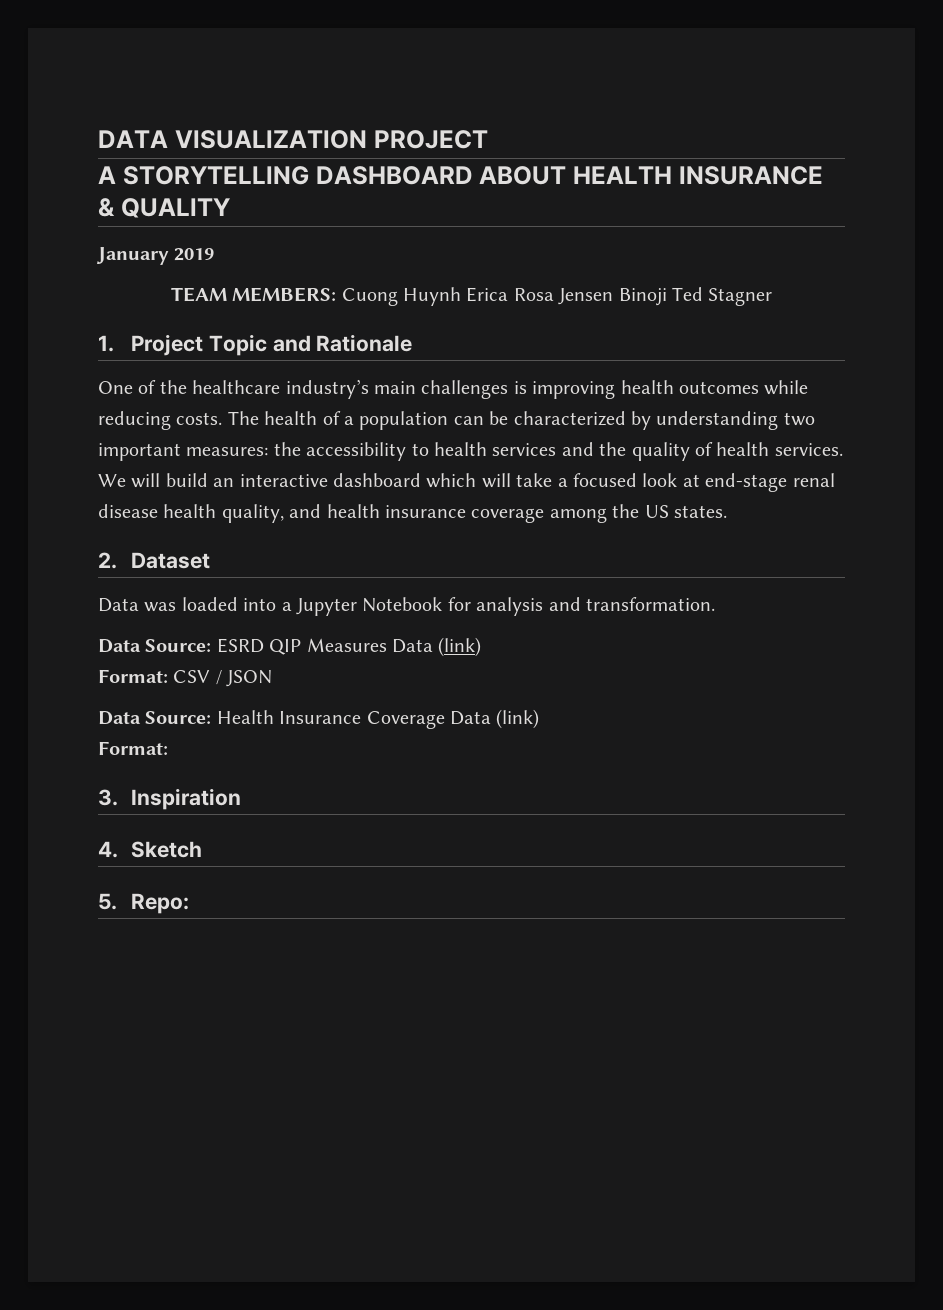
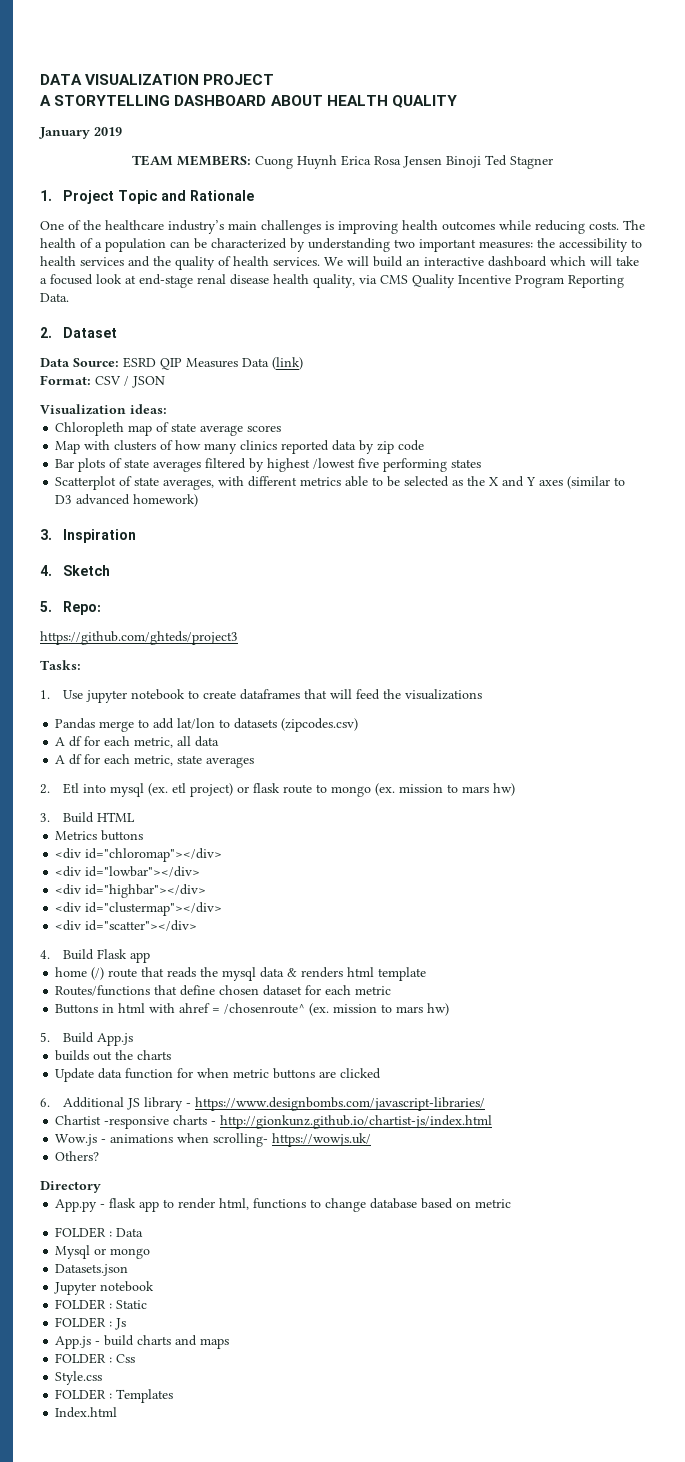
- A STORYTELLING DASHBOARD ABOUT HEALTH INSURANCE & QUALITY
+ A STORYTELLING DASHBOARD ABOUT HEALTH QUALITY
- We will build an interactive dashboard which will take a focused look at end-stage renal disease health quality, and health insurance coverage among the US states.
+ We will build an interactive dashboard which will take a focused look at end-stage renal disease health quality, via CMS Quality Incentive Program Reporting Data.
  2. Dataset
- Data was loaded into a Jupyter Notebook for analysis and transformation.
- Data Source: Health Insurance Coverage Data (link)
- Format:
+ Visualization ideas:
+ Chloropleth map of state average scores
+ Map with clusters of how many clinics reported data by zip code
+ Bar plots of state averages filtered by highest /lowest five performing states
+ Scatterplot of state averages, with different metrics able to be selected as the X and Y axes (similar to D3 advanced homework)
+ https://github.com/ghteds/project3
+ Tasks:
+ 1. Use jupyter notebook to create dataframes that will feed the visualizations
+ Pandas merge to add lat/lon to datasets (zipcodes.csv)
+ A df for each metric, all data
+ A df for each metric, state averages
+ 2. Etl into mysql (ex. etl project) or flask route to mongo (ex. mission to mars hw)
+ 3. Build HTML
+ Metrics buttons
+ <div id="chloromap"></div>
+ <div id="lowbar"></div>
+ <div id="highbar"></div>
+ <div id="clustermap"></div>
+ <div id="scatter"></div>
+ 4. Build Flask app
+ home (/) route that reads the mysql data & renders html template
+ Routes/functions that define chosen dataset for each metric
+ Buttons in html with ahref = /chosenroute^ (ex. mission to mars hw)
+ 5. Build App.js
+ builds out the charts
+ Update data function for when metric buttons are clicked
+ 6. Additional JS library - https://www.designbombs.com/javascript-libraries/
+ Chartist -responsive charts - http://gionkunz.github.io/chartist-js/index.html
+ Wow.js - animations when scrolling- https://wowjs.uk/
+ Others?
+ Directory
+ App.py - flask app to render html, functions to change database based on metric
+ FOLDER : Data
+ Mysql or mongo
+ Datasets.json
+ Jupyter notebook
+ FOLDER : Static
+ FOLDER : Js
+ App.js - build charts and maps
+ FOLDER : Css
+ Style.css
+ FOLDER : Templates
+ Index.html

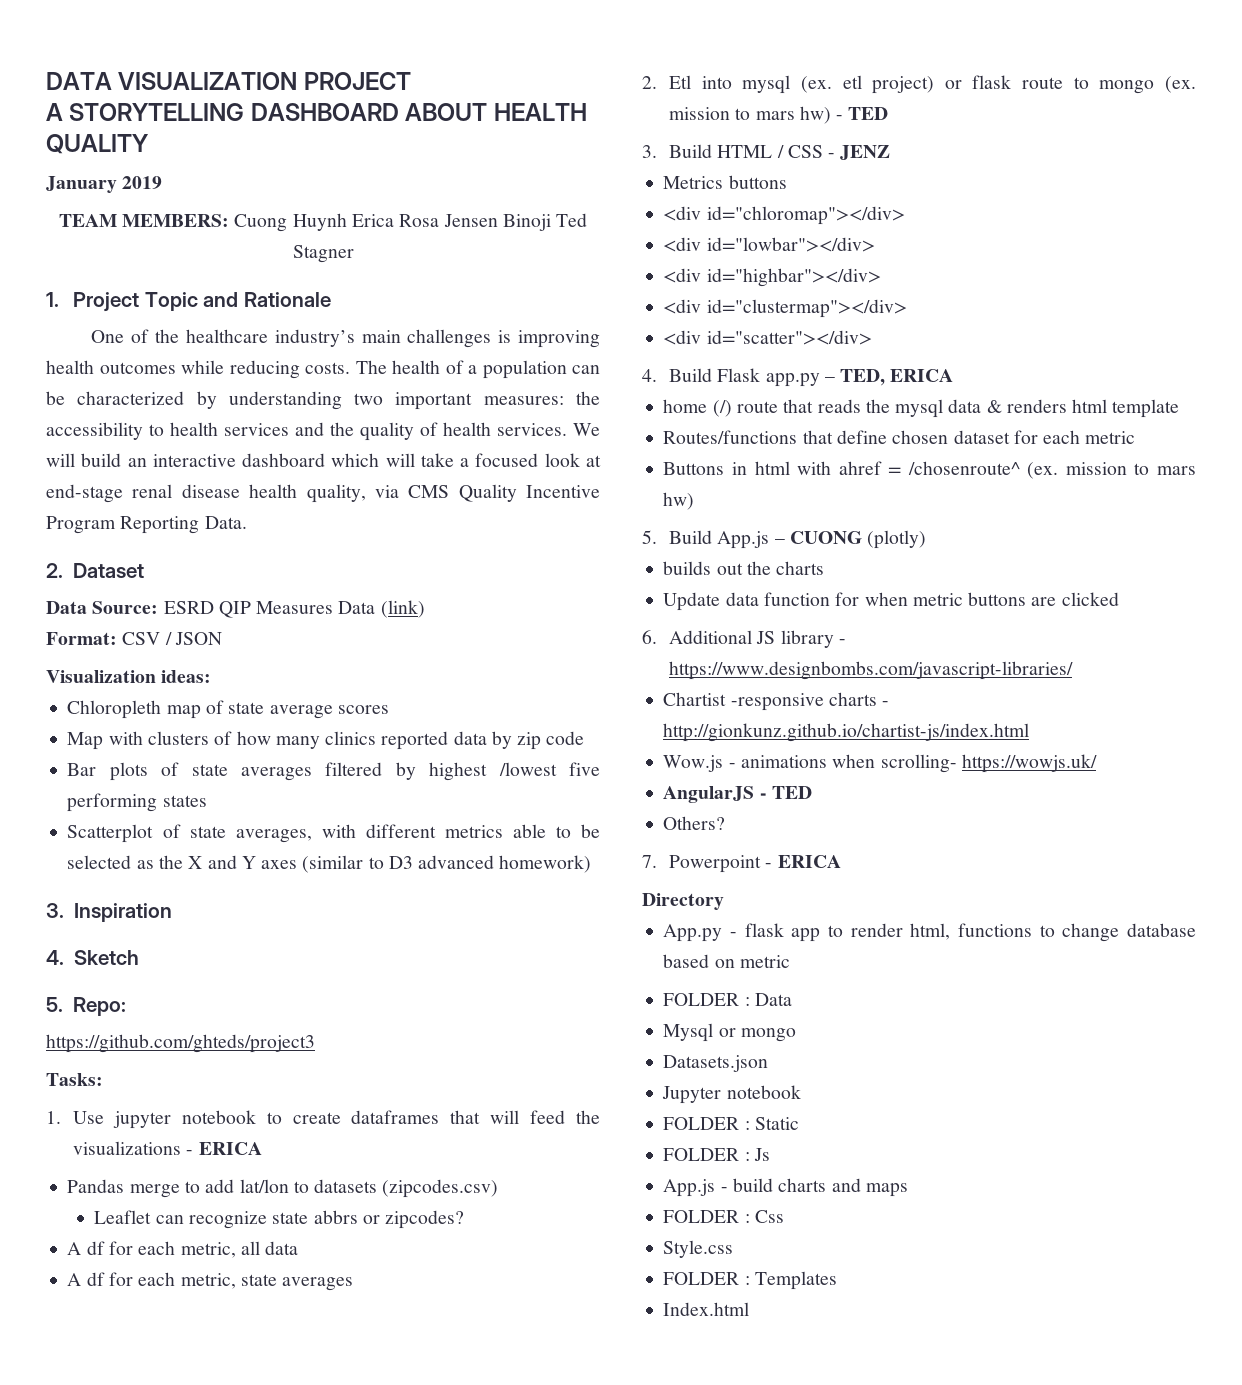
- 1. Use jupyter notebook to create dataframes that will feed the visualizations
+ 1. Use jupyter notebook to create dataframes that will feed the visualizations - ERICA
+ Leaflet can recognize state abbrs or zipcodes?
- 2. Etl into mysql (ex. etl project) or flask route to mongo (ex. mission to mars hw)
+ 2. Etl into mysql (ex. etl project) or flask route to mongo (ex. mission to mars hw) - TED
- 3. Build HTML
+ 3. Build HTML / CSS - JENZ
- 4. Build Flask app
+ 4. Build Flask app.py – TED, ERICA
- 5. Build App.js
+ 5. Build App.js – CUONG (plotly)
+ AngularJS - TED
  Others?
+ 7. Powerpoint - ERICA

